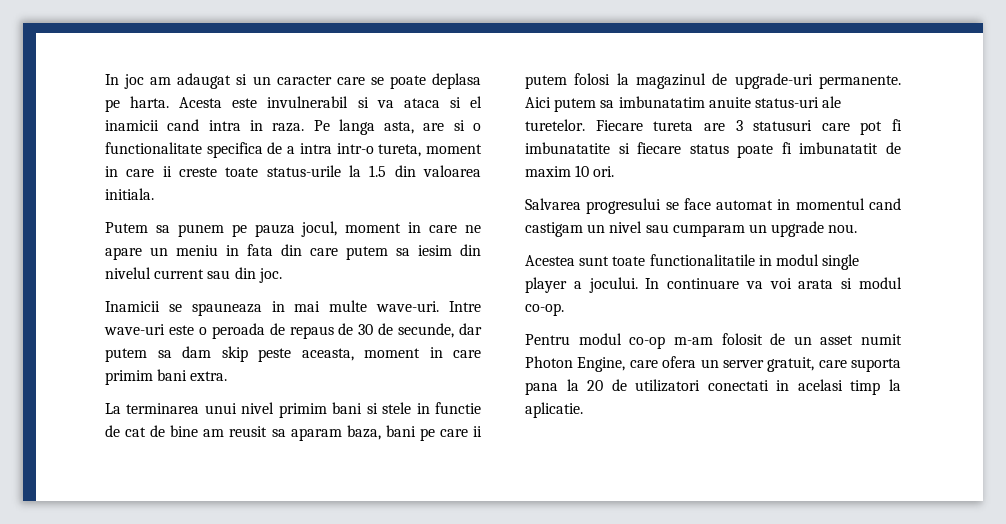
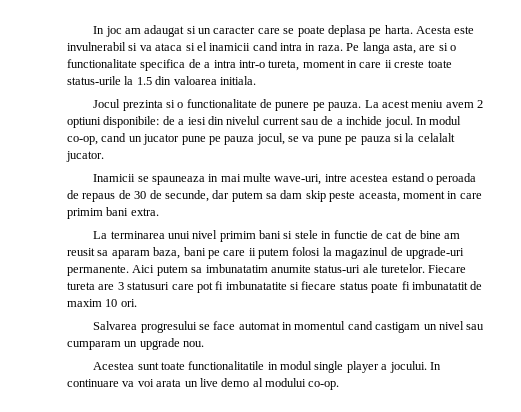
- Putem sa punem pe pauza jocul, moment in care ne apare un meniu in fata din care putem sa iesim din nivelul current sau din joc.
+ Jocul prezinta si o functionalitate de punere pe pauza. La acest meniu avem 2 optiuni disponibile: de a iesi din nivelul current sau de a inchide jocul. In modul co-op, cand un jucator pune pe pauza jocul, se va pune pe pauza si la celalalt jucator.
- Inamicii se spauneaza in mai multe wave-uri. Intre wave-uri este o peroada de repaus de 30 de secunde, dar putem sa dam skip peste aceasta, moment in care primim bani extra.
+ Inamicii se spauneaza in mai multe wave-uri, intre acestea estand o peroada de repaus de 30 de secunde, dar putem sa dam skip peste aceasta, moment in care primim bani extra.
- Aici putem sa imbunatatim anuite status-uri ale turetelor.
+ Aici putem sa imbunatatim anumite status-uri ale turetelor.
- In continuare va voi arata si modul co-op.
- Pentru modul co-op m-am folosit de un asset numit Photon Engine, care ofera un server gratuit, care suporta pana la 20 de utilizatori conectati in acelasi timp la aplicatie.
+ In continuare va voi arata un live demo al modului co-op.

